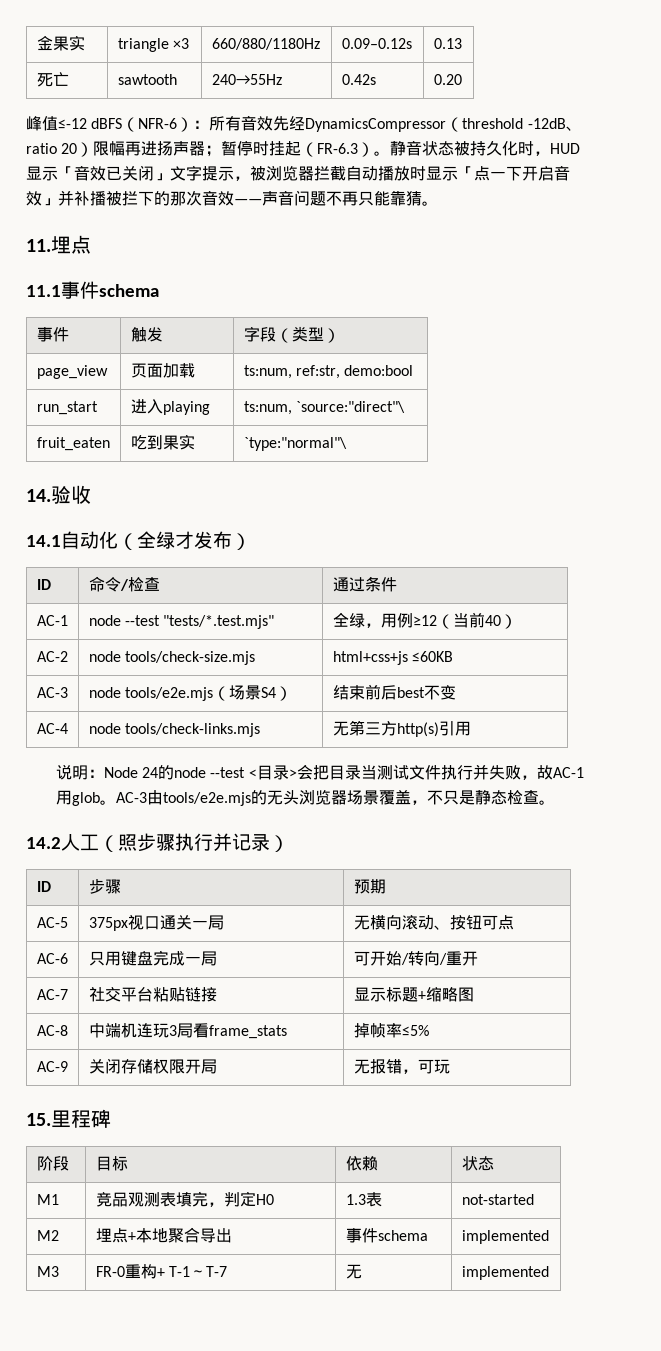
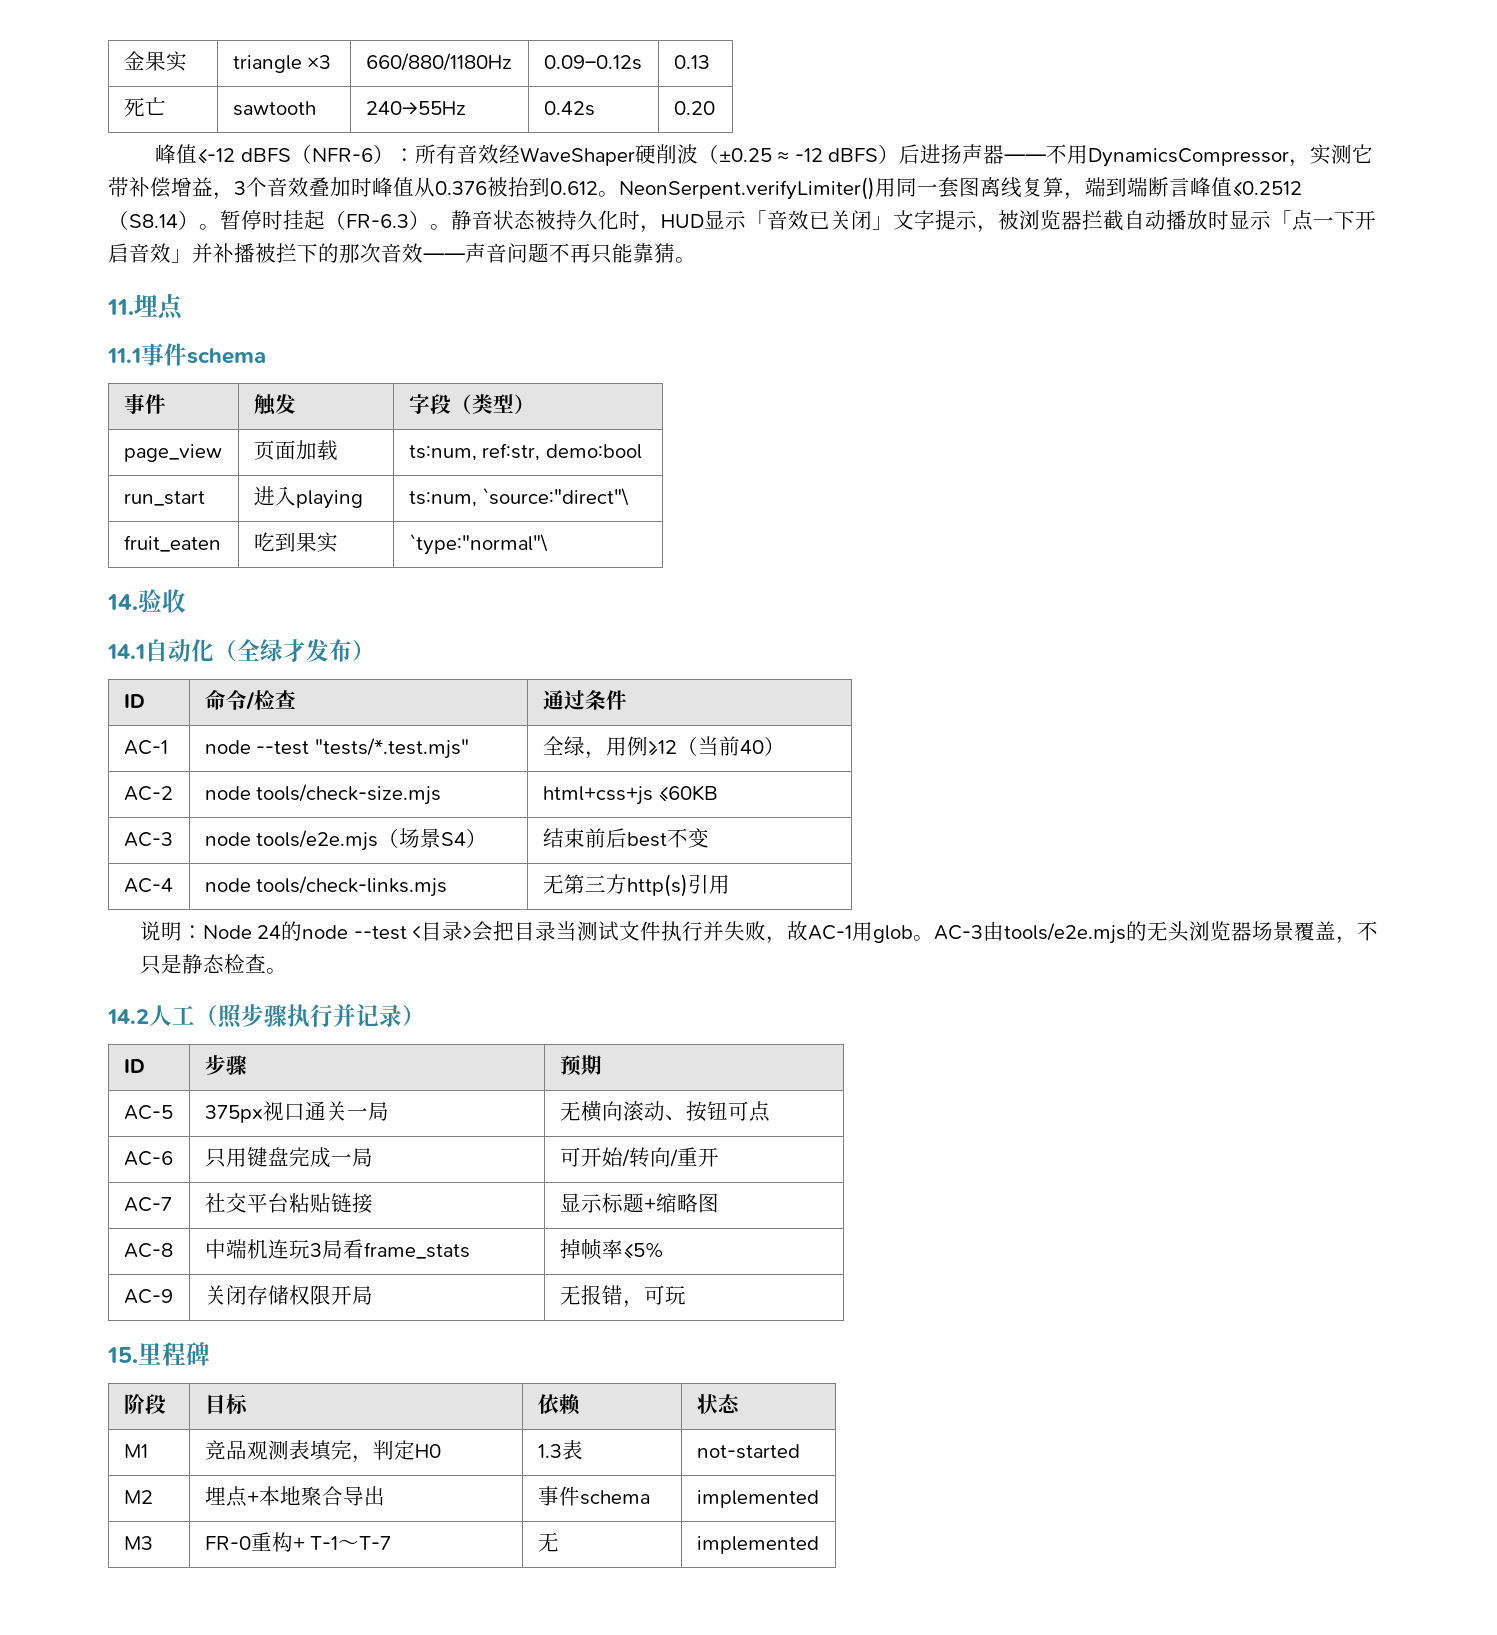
- 峰值≤-12 dBFS（NFR-6）：所有音效先经DynamicsCompressor（threshold -12dB、ratio 20）限幅再进扬声器；暂停时挂起（FR-6.3）。
+ 峰值≤-12 dBFS（NFR-6）：所有音效经WaveShaper硬削波（±0.25 ≈ -12 dBFS）后进扬声器——不用DynamicsCompressor，实测它带补偿增益，3个音效叠加时峰值从0.376被抬到0.612。NeonSerpent.verifyLimiter()用同一套图离线复算，端到端断言峰值≤0.2512（S8.14）。暂停时挂起（FR-6.3）。

